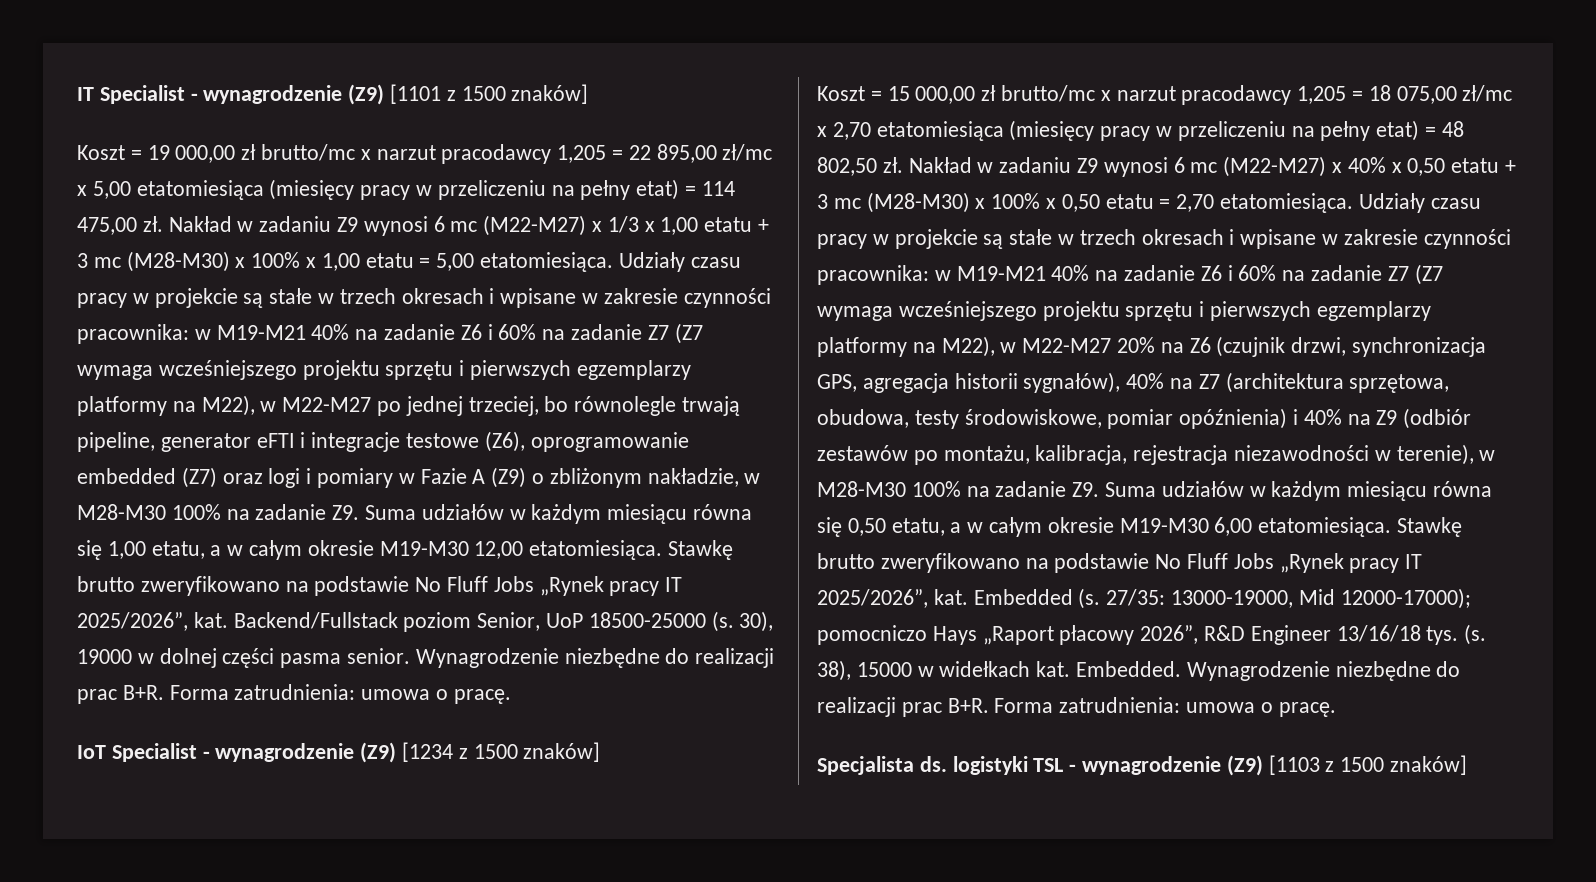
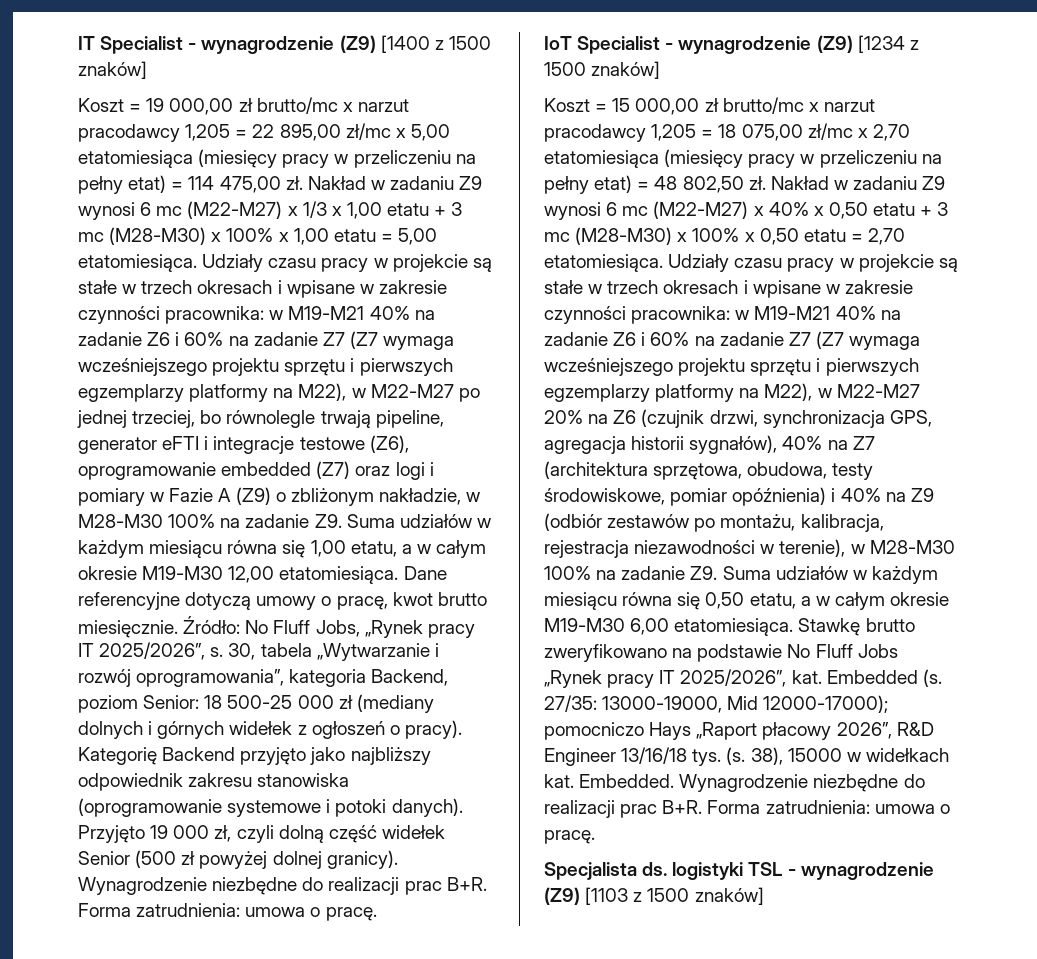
- IT Specialist - wynagrodzenie (Z9) [1101 z 1500 znaków]
+ IT Specialist - wynagrodzenie (Z9) [1400 z 1500 znaków]
- Stawkę brutto zweryfikowano na podstawie No Fluff Jobs „Rynek pracy IT 2025/2026”, kat. Backend/Fullstack poziom Senior, UoP 18500-25000 (s. 30), 19000 w dolnej części pasma senior.
+ Dane referencyjne dotyczą umowy o pracę, kwot brutto miesięcznie. Źródło: No Fluff Jobs, „Rynek pracy IT 2025/2026”, s. 30, tabela „Wytwarzanie i rozwój oprogramowania”, kategoria Backend, poziom Senior: 18 500-25 000 zł (mediany dolnych i górnych widełek z ogłoszeń o pracy). Kategorię Backend przyjęto jako najbliższy odpowiednik zakresu stanowiska (oprogramowanie systemowe i potoki danych). Przyjęto 19 000 zł, czyli dolną część widełek Senior (500 zł powyżej dolnej granicy).

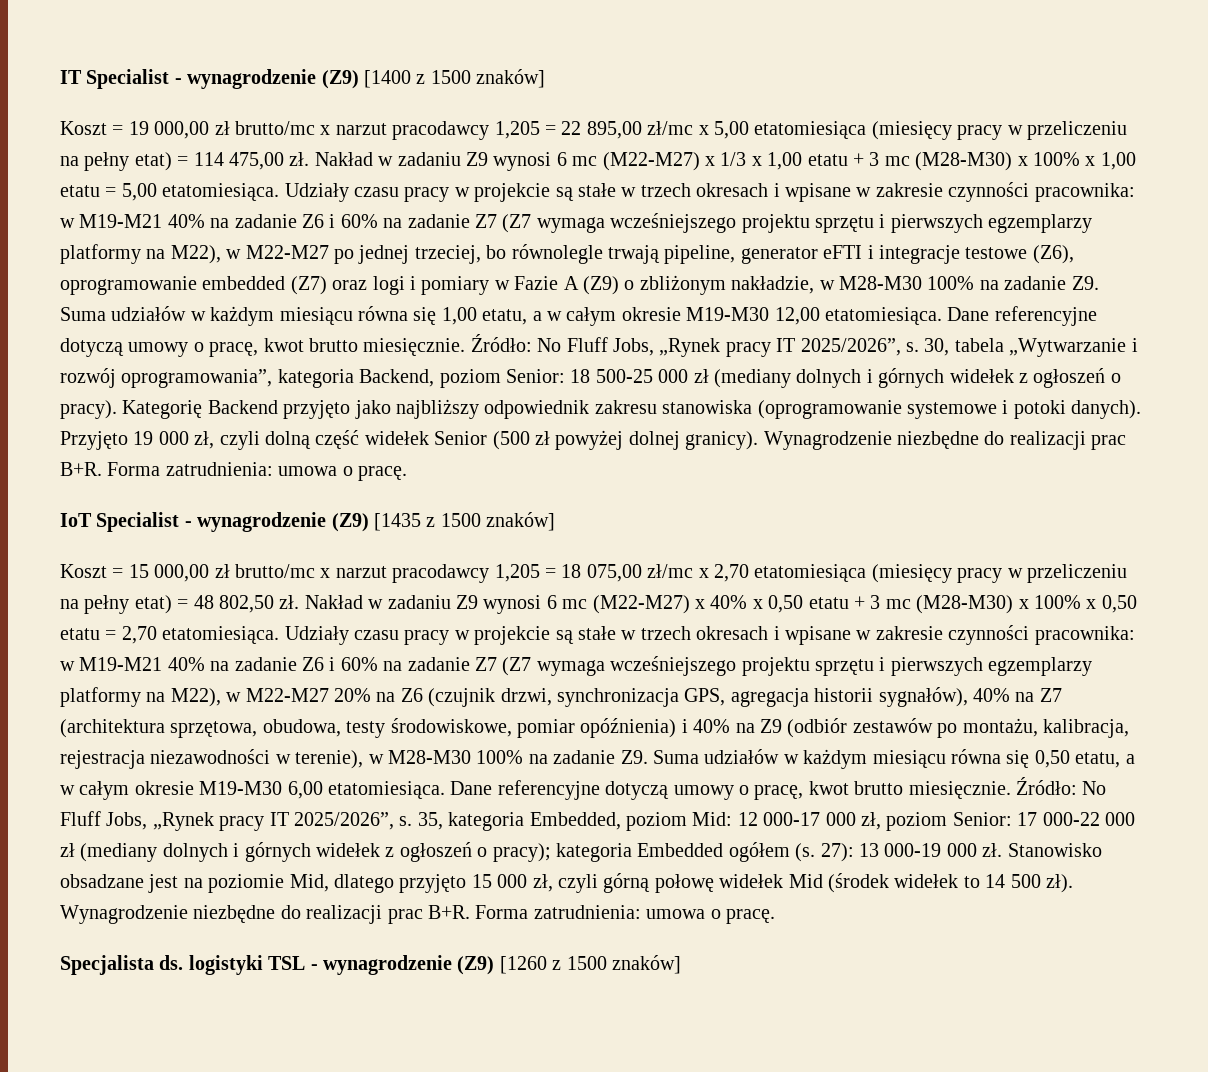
- IoT Specialist - wynagrodzenie (Z9) [1234 z 1500 znaków]
+ IoT Specialist - wynagrodzenie (Z9) [1435 z 1500 znaków]
- Stawkę brutto zweryfikowano na podstawie No Fluff Jobs „Rynek pracy IT 2025/2026”, kat. Embedded (s. 27/35: 13000-19000, Mid 12000-17000); pomocniczo Hays „Raport płacowy 2026”, R&D Engineer 13/16/18 tys. (s. 38), 15000 w widełkach kat. Embedded.
+ Dane referencyjne dotyczą umowy o pracę, kwot brutto miesięcznie. Źródło: No Fluff Jobs, „Rynek pracy IT 2025/2026”, s. 35, kategoria Embedded, poziom Mid: 12 000-17 000 zł, poziom Senior: 17 000-22 000 zł (mediany dolnych i górnych widełek z ogłoszeń o pracy); kategoria Embedded ogółem (s. 27): 13 000-19 000 zł. Stanowisko obsadzane jest na poziomie Mid, dlatego przyjęto 15 000 zł, czyli górną połowę widełek Mid (środek widełek to 14 500 zł).
- Specjalista ds. logistyki TSL - wynagrodzenie (Z9) [1103 z 1500 znaków]
+ Specjalista ds. logistyki TSL - wynagrodzenie (Z9) [1260 z 1500 znaków]

